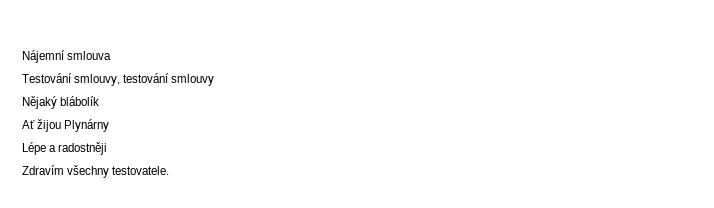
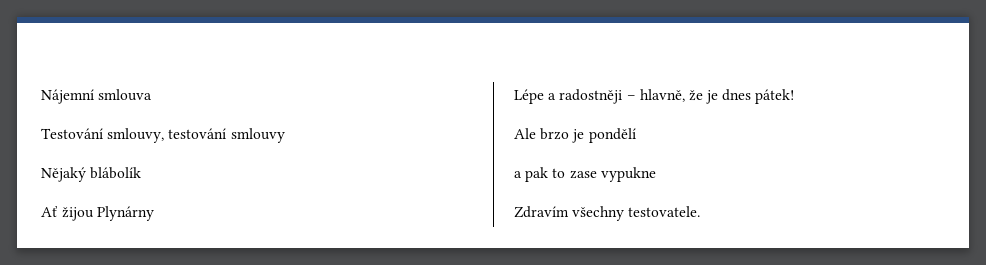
- Lépe a radostněji
+ Lépe a radostněji – hlavně, že je dnes pátek!
+ Ale brzo je pondělí
+ a pak to zase vypukne

